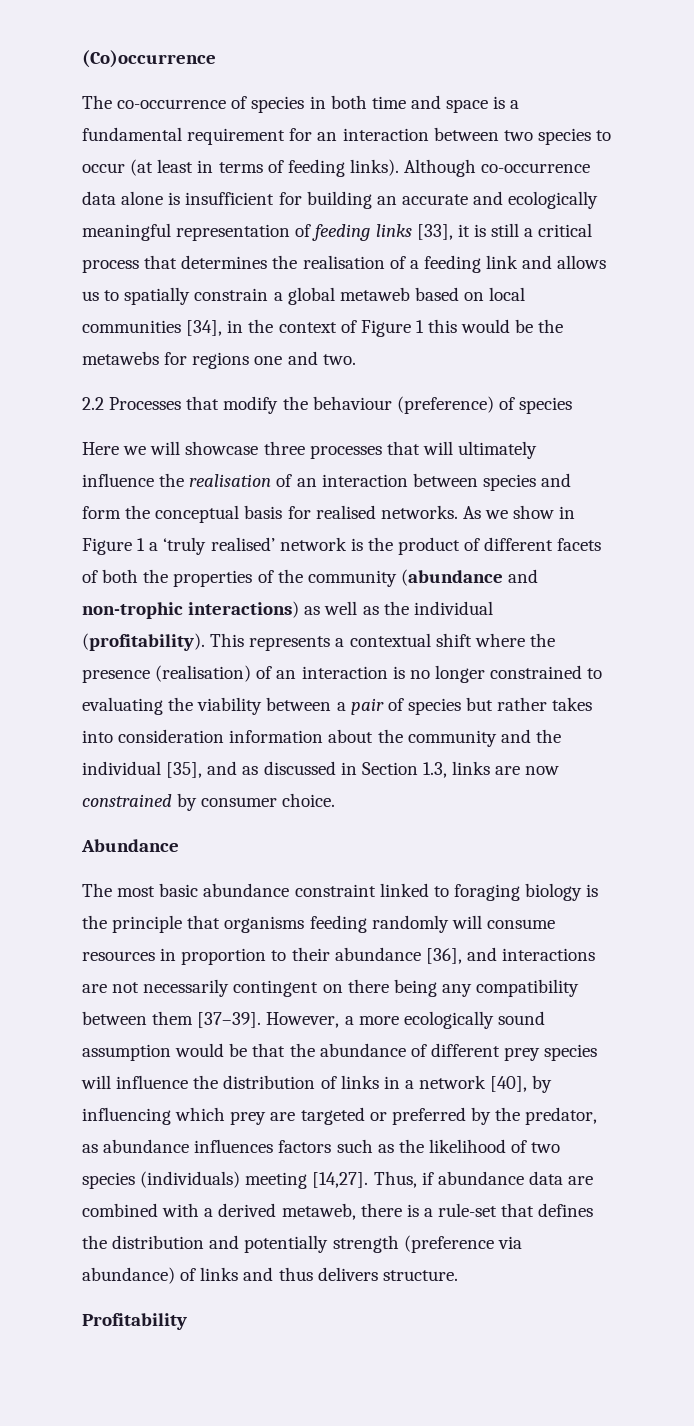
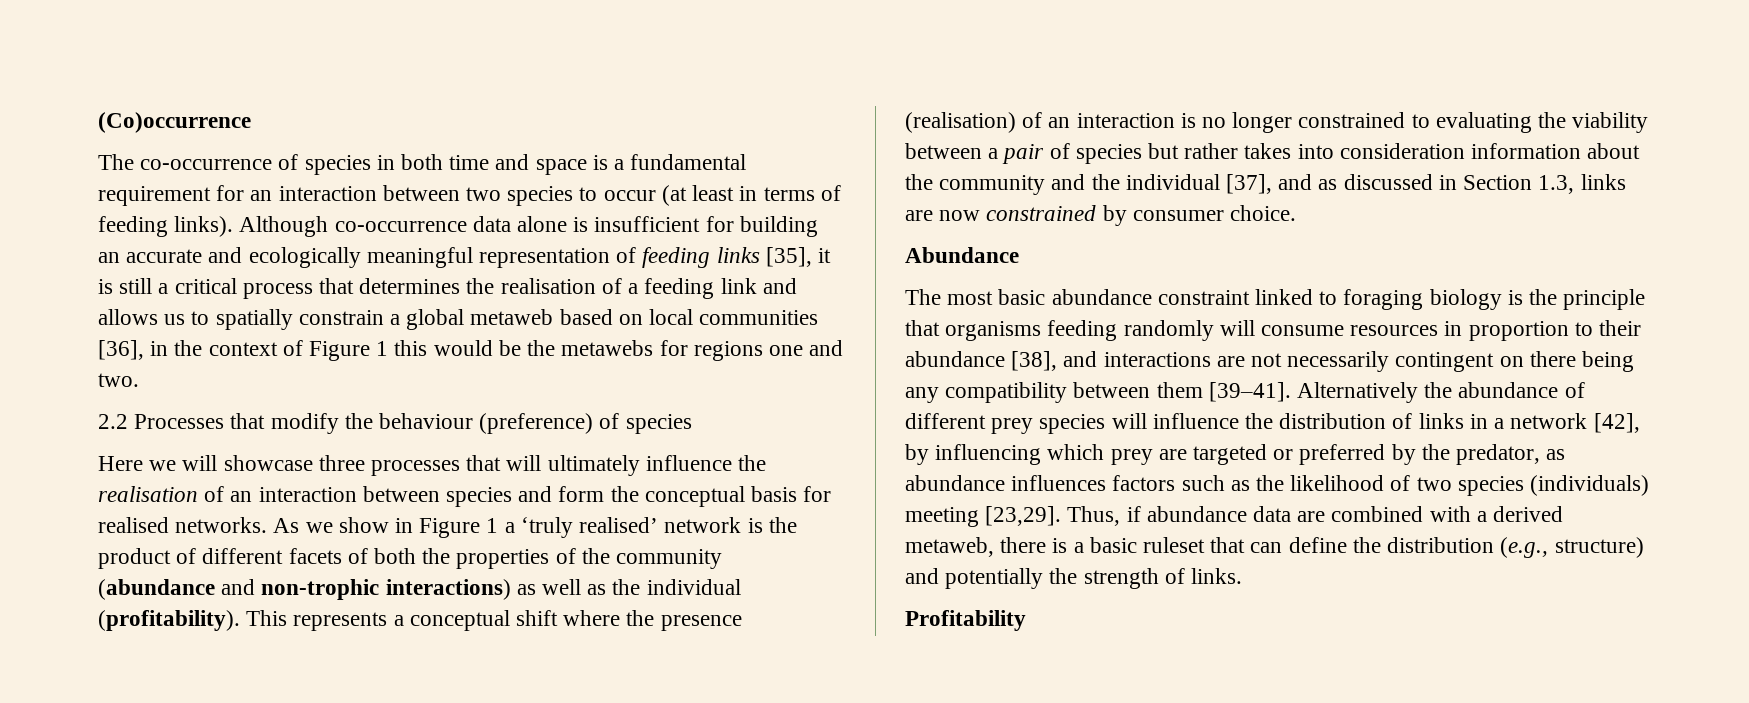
- Although co-occurrence data alone is insufficient for building an accurate and ecologically meaningful representation of feeding links [33], it is still a critical process that determines the realisation of a feeding link and allows us to spatially constrain a global metaweb based on local communities [34], in the context of Figure 1 this would be the metawebs for regions one and two.
+ Although co-occurrence data alone is insufficient for building an accurate and ecologically meaningful representation of feeding links [35], it is still a critical process that determines the realisation of a feeding link and allows us to spatially constrain a global metaweb based on local communities [36], in the context of Figure 1 this would be the metawebs for regions one and two.
- This represents a contextual shift where the presence (realisation) of an interaction is no longer constrained to evaluating the viability between a pair of species but rather takes into consideration information about the community and the individual [35], and as discussed in Section 1.3, links are now constrained by consumer choice.
+ This represents a conceptual shift where the presence (realisation) of an interaction is no longer constrained to evaluating the viability between a pair of species but rather takes into consideration information about the community and the individual [37], and as discussed in Section 1.3, links are now constrained by consumer choice.
- The most basic abundance constraint linked to foraging biology is the principle that organisms feeding randomly will consume resources in proportion to their abundance [36], and interactions are not necessarily contingent on there being any compatibility between them [37–39]. However, a more ecologically sound assumption would be that the abundance of different prey species will influence the distribution of links in a network [40], by influencing which prey are targeted or preferred by the predator, as abundance influences factors such as the likelihood of two species (individuals) meeting [14,27].
+ The most basic abundance constraint linked to foraging biology is the principle that organisms feeding randomly will consume resources in proportion to their abundance [38], and interactions are not necessarily contingent on there being any compatibility between them [39–41]. Alternatively the abundance of different prey species will influence the distribution of links in a network [42], by influencing which prey are targeted or preferred by the predator, as abundance influences factors such as the likelihood of two species (individuals) meeting [23,29].
- Thus, if abundance data are combined with a derived metaweb, there is a rule-set that defines the distribution and potentially strength (preference via abundance) of links and thus delivers structure.
+ Thus, if abundance data are combined with a derived metaweb, there is a basic ruleset that can define the distribution (e.g., structure) and potentially the strength of links.

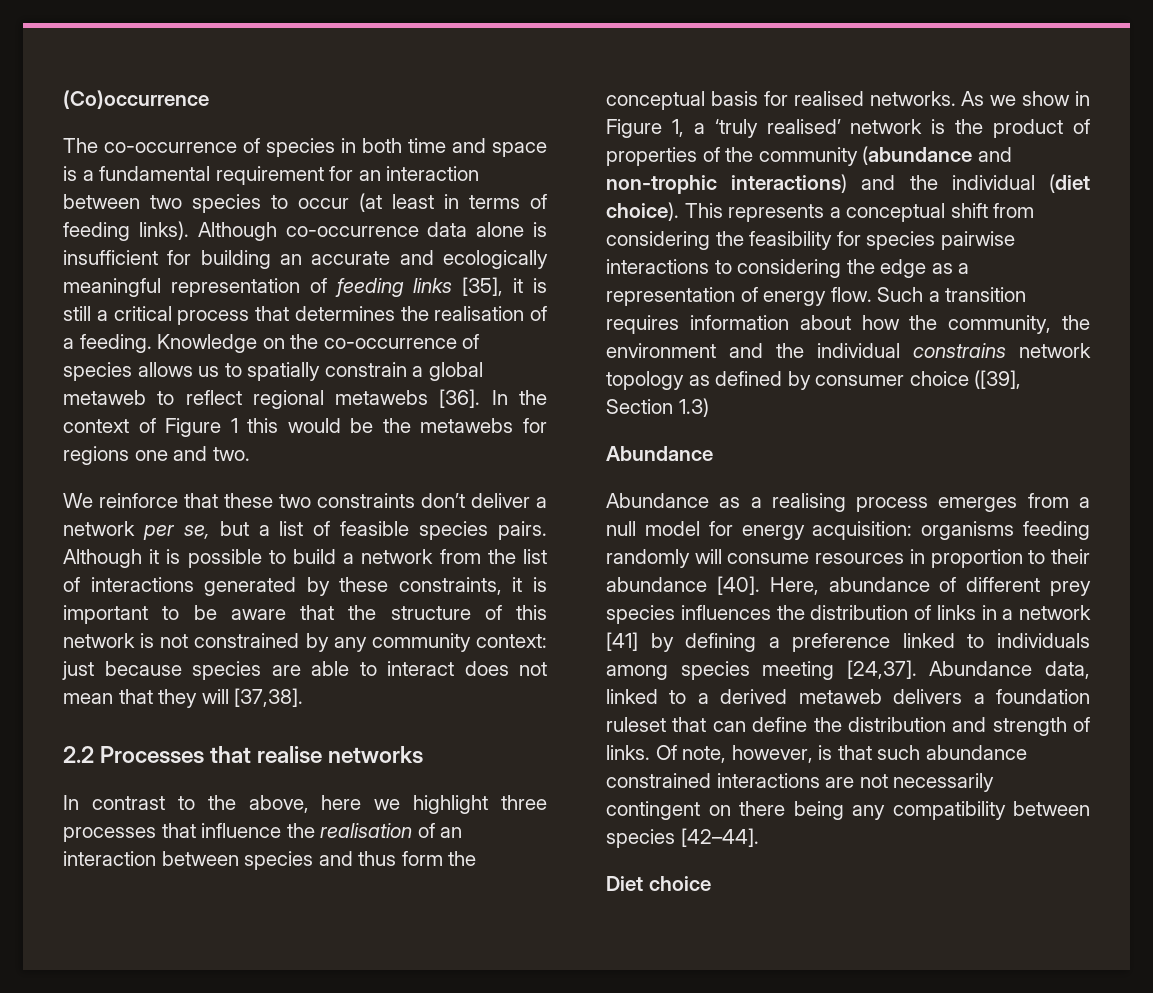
- Although co-occurrence data alone is insufficient for building an accurate and ecologically meaningful representation of feeding links [35], it is still a critical process that determines the realisation of a feeding link and allows us to spatially constrain a global metaweb based on local communities [36], in the context of Figure 1 this would be the metawebs for regions one and two.
+ Although co-occurrence data alone is insufficient for building an accurate and ecologically meaningful representation of feeding links [35], it is still a critical process that determines the realisation of a feeding. Knowledge on the co-occurrence of species allows us to spatially constrain a global metaweb to reflect regional metawebs [36]. In the context of Figure 1 this would be the metawebs for regions one and two.
- 2.2 Processes that modify the behaviour (preference) of species
- Here we will showcase three processes that will ultimately influence the realisation of an interaction between species and form the conceptual basis for realised networks.
+ We reinforce that these two constraints don’t deliver a network per se, but a list of feasible species pairs. Although it is possible to build a network from the list of interactions generated by these constraints, it is important to be aware that the structure of this network is not constrained by any community context: just because species are able to interact does not mean that they will [37,38].
+ 2.2 Processes that realise networks
+ In contrast to the above, here we highlight three processes that influence the realisation of an interaction between species and thus form the conceptual basis for realised networks.
- As we show in Figure 1 a ‘truly realised’ network is the product of different facets of both the properties of the community (abundance and non-trophic interactions) as well as the individual (profitability).
+ As we show in Figure 1, a ‘truly realised’ network is the product of properties of the community (abundance and non-trophic interactions) and the individual (diet choice).
- This represents a conceptual shift where the presence (realisation) of an interaction is no longer constrained to evaluating the viability between a pair of species but rather takes into consideration information about the community and the individual [37], and as discussed in Section 1.3, links are now constrained by consumer choice.
+ This represents a conceptual shift from considering the feasibility for species pairwise interactions to considering the edge as a representation of energy flow. Such a transition requires information about how the community, the environment and the individual constrains network topology as defined by consumer choice ([39], Section 1.3)
  Abundance
- The most basic abundance constraint linked to foraging biology is the principle that organisms feeding randomly will consume resources in proportion to their abundance [38], and interactions are not necessarily contingent on there being any compatibility between them [39–41]. Alternatively the abundance of different prey species will influence the distribution of links in a network [42], by influencing which prey are targeted or preferred by the predator, as abundance influences factors such as the likelihood of two species (individuals) meeting [23,29]. Thus, if abundance data are combined with a derived metaweb, there is a basic ruleset that can define the distribution (e.g., structure) and potentially the strength of links.
- Profitability
+ Abundance as a realising process emerges from a null model for energy acquisition: organisms feeding randomly will consume resources in proportion to their abundance [40]. Here, abundance of different prey species influences the distribution of links in a network [41] by defining a preference linked to individuals among species meeting [24,37]. Abundance data, linked to a derived metaweb delivers a foundation ruleset that can define the distribution and strength of links. Of note, however, is that such abundance constrained interactions are not necessarily contingent on there being any compatibility between species [42–44].
+ Diet choice

